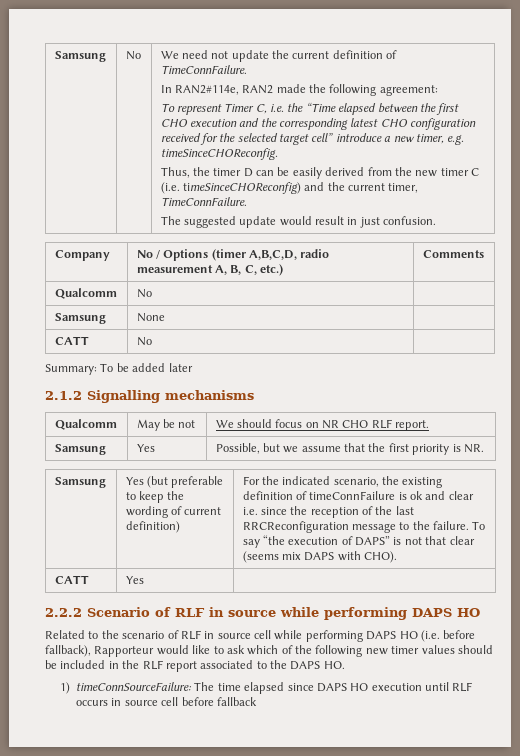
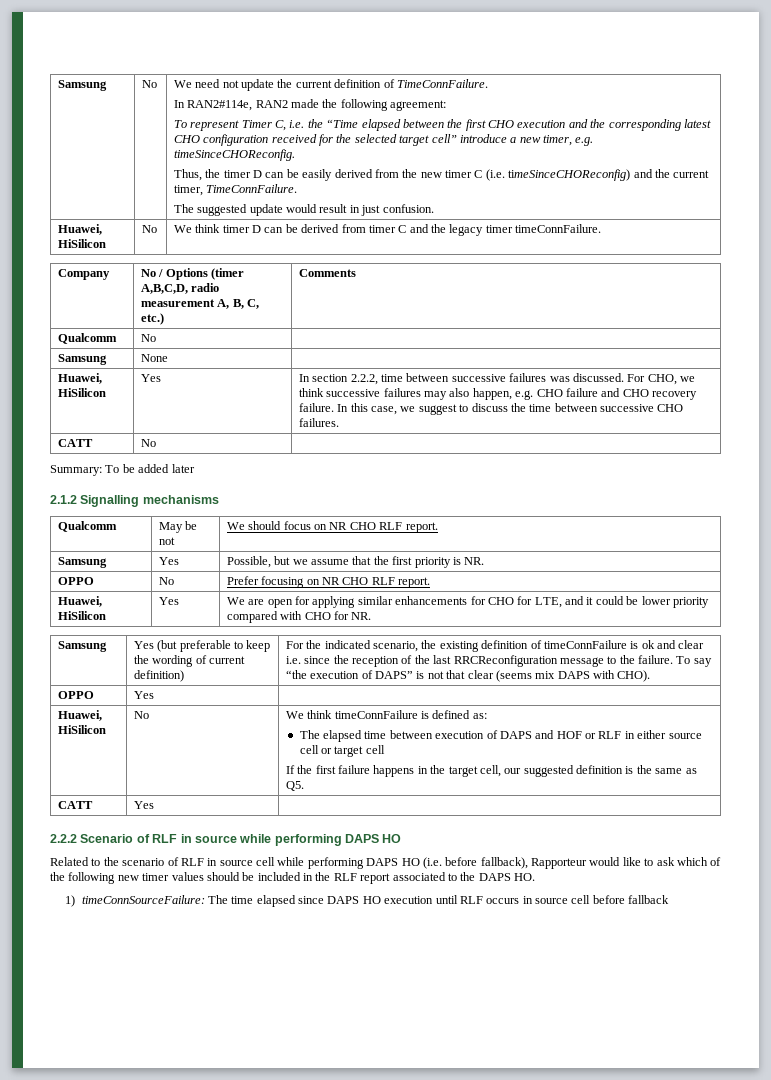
+ Huawei, HiSilicon | No | We think timer D can be derived from timer C and the legacy timer timeConnFailure.
+ Huawei, HiSilicon | Yes | In section 2.2.2, time between successive failures was discussed. For CHO, we think successive failures may also happen, e.g. CHO failure and CHO recovery failure. In this case, we suggest to discuss the time between successive CHO failures.
+ OPPO | No | Prefer focusing on NR CHO RLF report.
+ Huawei, HiSilicon | Yes | We are open for applying similar enhancements for CHO for LTE, and it could be lower priority compared with CHO for NR.
+ OPPO | Yes |
+ Huawei, HiSilicon | No | We think timeConnFailure is defined as:
+ The elapsed time between execution of DAPS and HOF or RLF in either source cell or target cell
+ If the first failure happens in the target cell, our suggested definition is the same as Q5.

